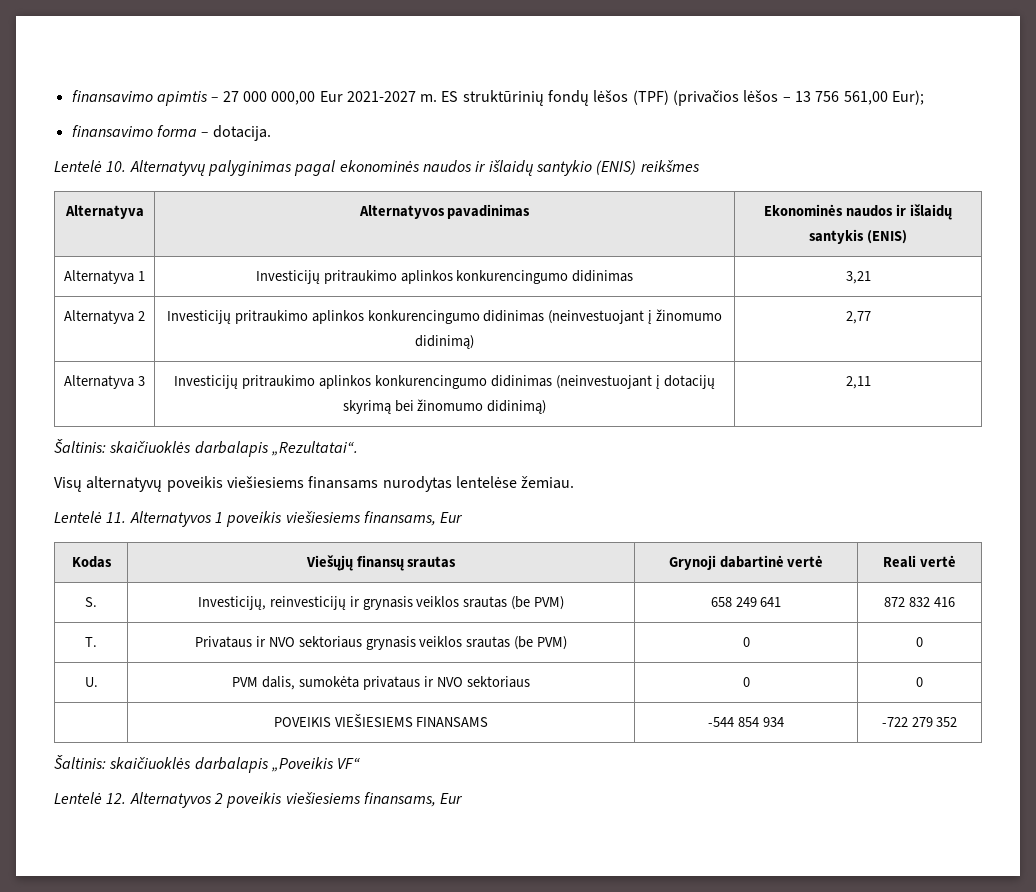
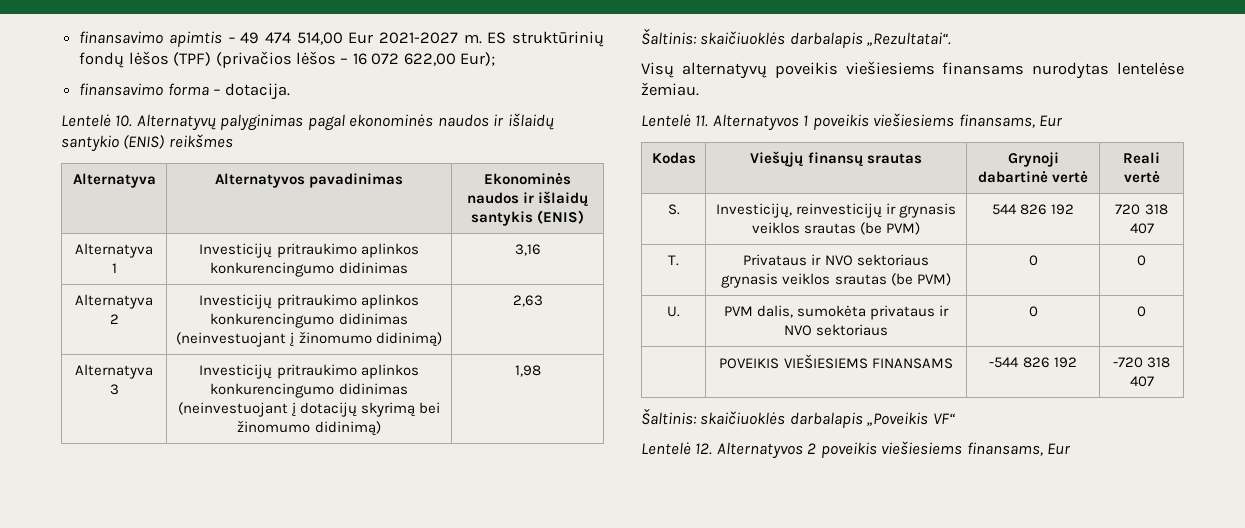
- finansavimo apimtis – 27 000 000,00 Eur 2021-2027 m.
+ finansavimo apimtis – 49 474 514,00 Eur 2021-2027 m.
- ES struktūrinių fondų lėšos (TPF) (privačios lėšos – 13 756 561,00 Eur);
+ ES struktūrinių fondų lėšos (TPF) (privačios lėšos – 16 072 622,00 Eur);
- Alternatyva 1 | Investicijų pritraukimo aplinkos konkurencingumo didinimas | 3,21
+ Alternatyva 1 | Investicijų pritraukimo aplinkos konkurencingumo didinimas | 3,16
- Alternatyva 2 | Investicijų pritraukimo aplinkos konkurencingumo didinimas (neinvestuojant į žinomumo didinimą) | 2,77
+ Alternatyva 2 | Investicijų pritraukimo aplinkos konkurencingumo didinimas (neinvestuojant į žinomumo didinimą) | 2,63
- Alternatyva 3 | Investicijų pritraukimo aplinkos konkurencingumo didinimas (neinvestuojant į dotacijų skyrimą bei žinomumo didinimą) | 2,11
+ Alternatyva 3 | Investicijų pritraukimo aplinkos konkurencingumo didinimas (neinvestuojant į dotacijų skyrimą bei žinomumo didinimą) | 1,98
- S. | Investicijų, reinvesticijų ir grynasis veiklos srautas (be PVM) | 658 249 641 | 872 832 416
+ S. | Investicijų, reinvesticijų ir grynasis veiklos srautas (be PVM) | 544 826 192 | 720 318 407
- | POVEIKIS VIEŠIESIEMS FINANSAMS | -544 854 934 | -722 279 352
+ | POVEIKIS VIEŠIESIEMS FINANSAMS | -544 826 192 | -720 318 407

